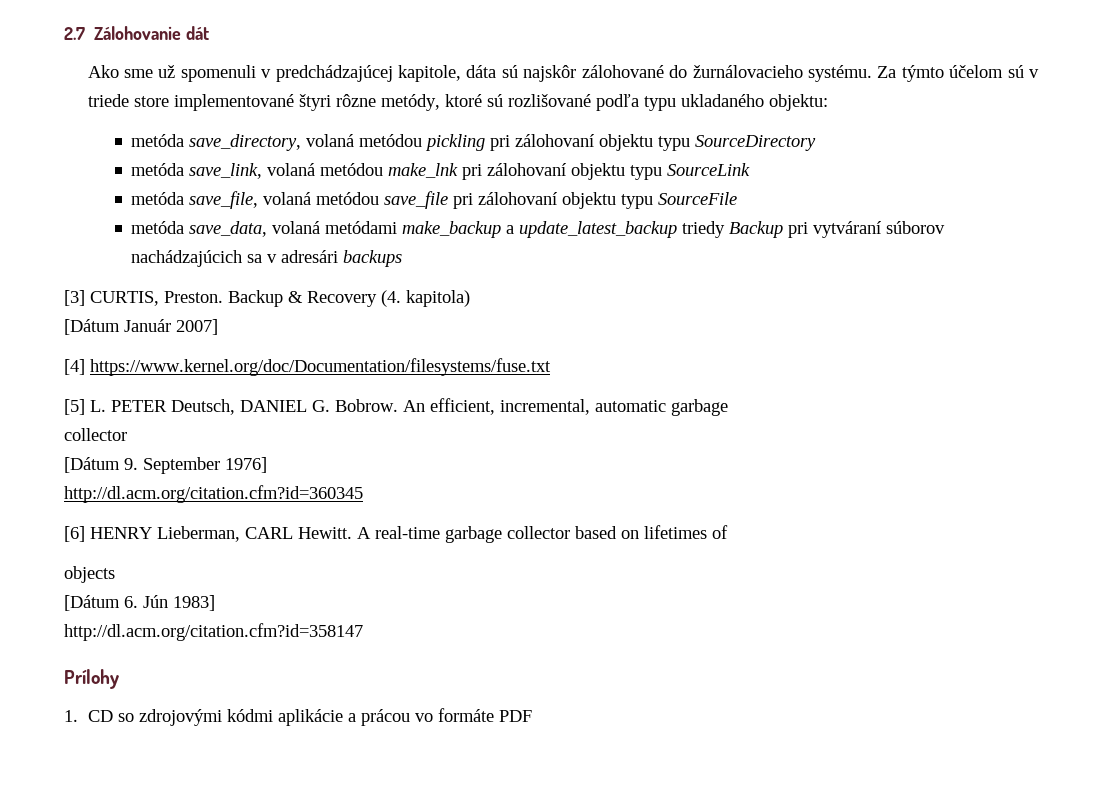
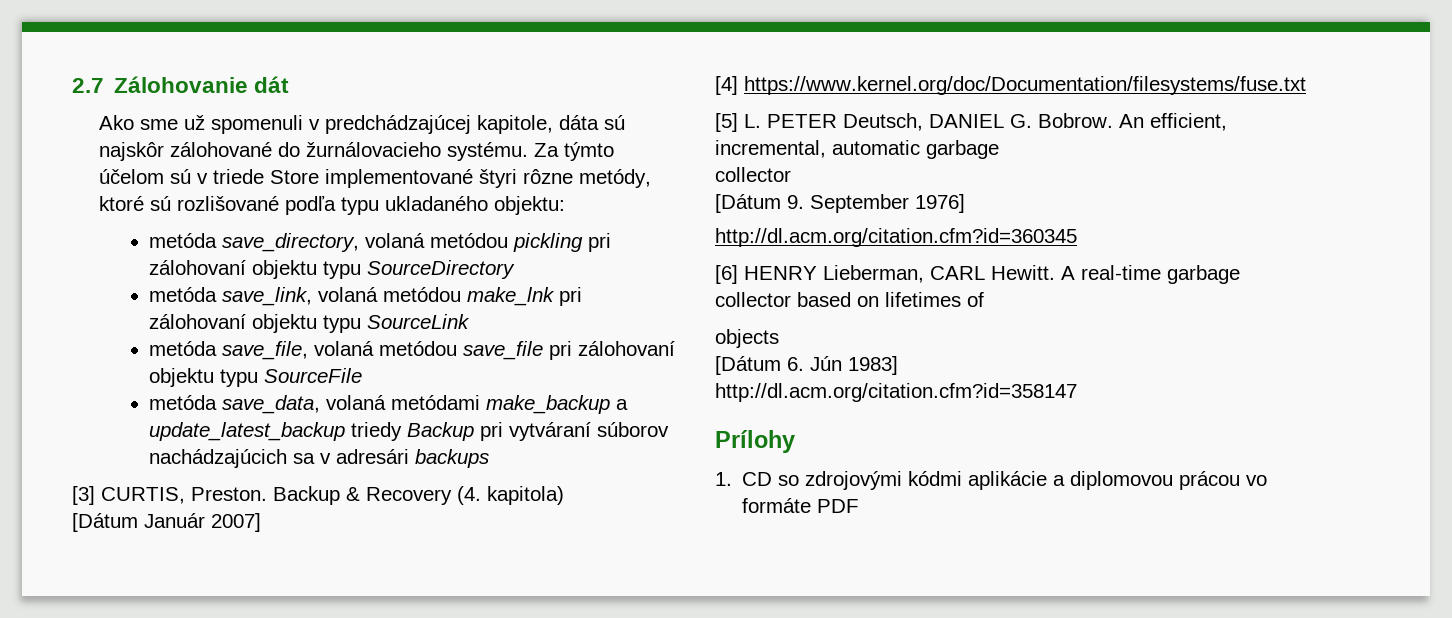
- Za týmto účelom sú v triede store implementované štyri rôzne metódy, ktoré sú rozlišované podľa typu ukladaného objektu:
+ Za týmto účelom sú v triede Store implementované štyri rôzne metódy, ktoré sú rozlišované podľa typu ukladaného objektu:
- 1. CD so zdrojovými kódmi aplikácie a prácou vo formáte PDF
+ 1. CD so zdrojovými kódmi aplikácie a diplomovou prácou vo formáte PDF

